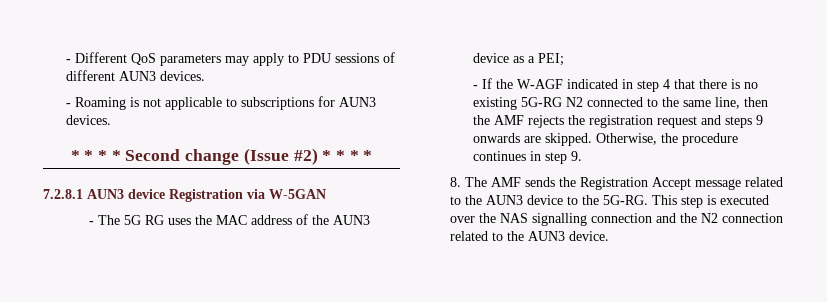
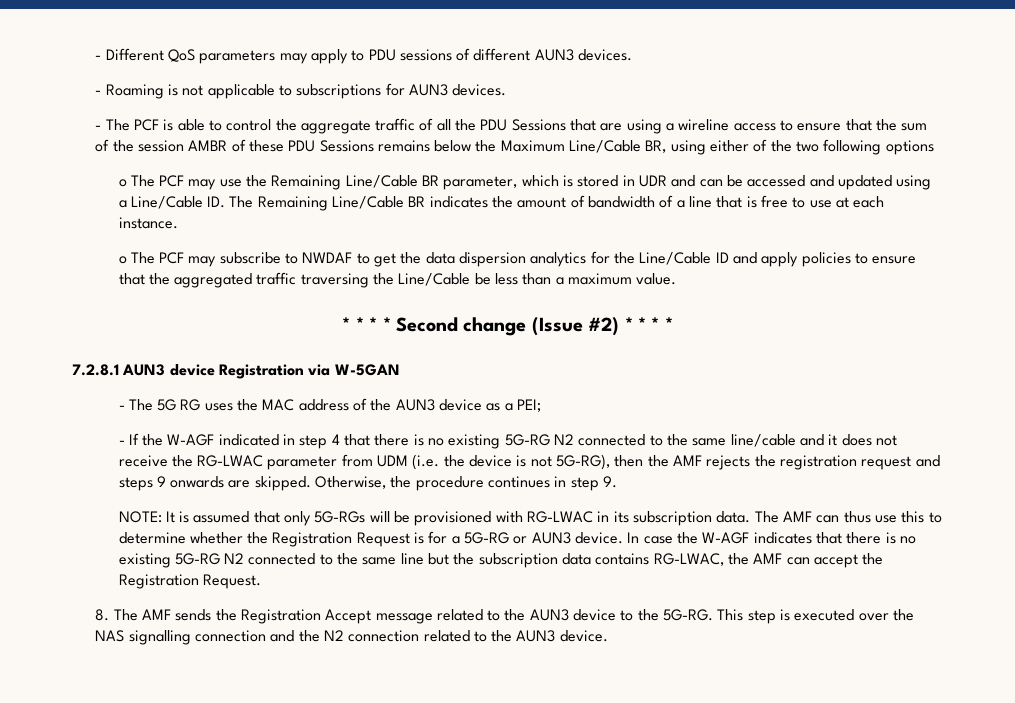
+ - The PCF is able to control the aggregate traffic of all the PDU Sessions that are using a wireline access to ensure that the sum of the session AMBR of these PDU Sessions remains below the Maximum Line/Cable BR, using either of the two following options
+ o The PCF may use the Remaining Line/Cable BR parameter, which is stored in UDR and can be accessed and updated using a Line/Cable ID. The Remaining Line/Cable BR indicates the amount of bandwidth of a line that is free to use at each instance.
+ o The PCF may subscribe to NWDAF to get the data dispersion analytics for the Line/Cable ID and apply policies to ensure that the aggregated traffic traversing the Line/Cable be less than a maximum value.
- - If the W-AGF indicated in step 4 that there is no existing 5G-RG N2 connected to the same line, then the AMF rejects the registration request and steps 9 onwards are skipped.
+ - If the W-AGF indicated in step 4 that there is no existing 5G-RG N2 connected to the same line/cable and it does not receive the RG-LWAC parameter from UDM (i.e. the device is not 5G-RG), then the AMF rejects the registration request and steps 9 onwards are skipped.
+ NOTE: It is assumed that only 5G-RGs will be provisioned with RG-LWAC in its subscription data. The AMF can thus use this to determine whether the Registration Request is for a 5G-RG or AUN3 device. In case the W-AGF indicates that there is no existing 5G-RG N2 connected to the same line but the subscription data contains RG-LWAC, the AMF can accept the Registration Request.

